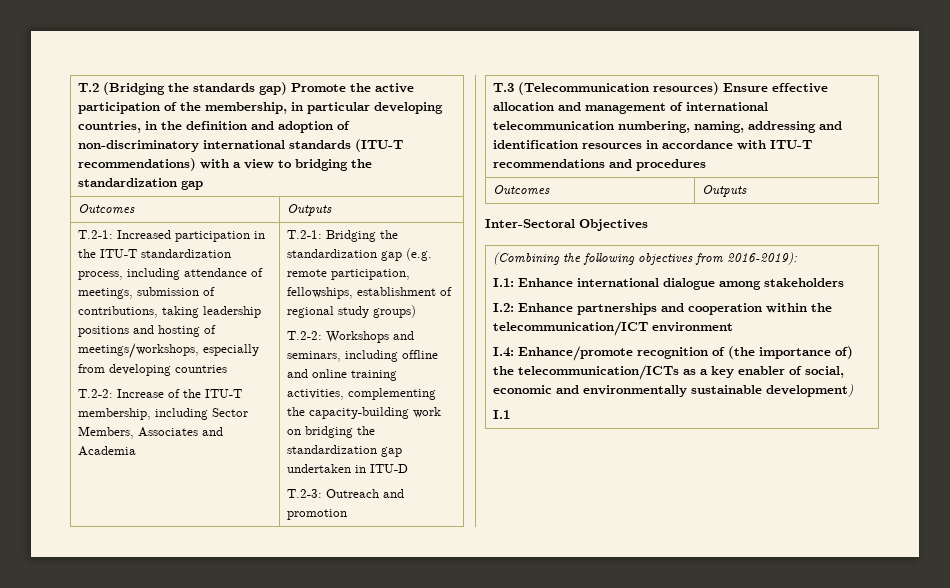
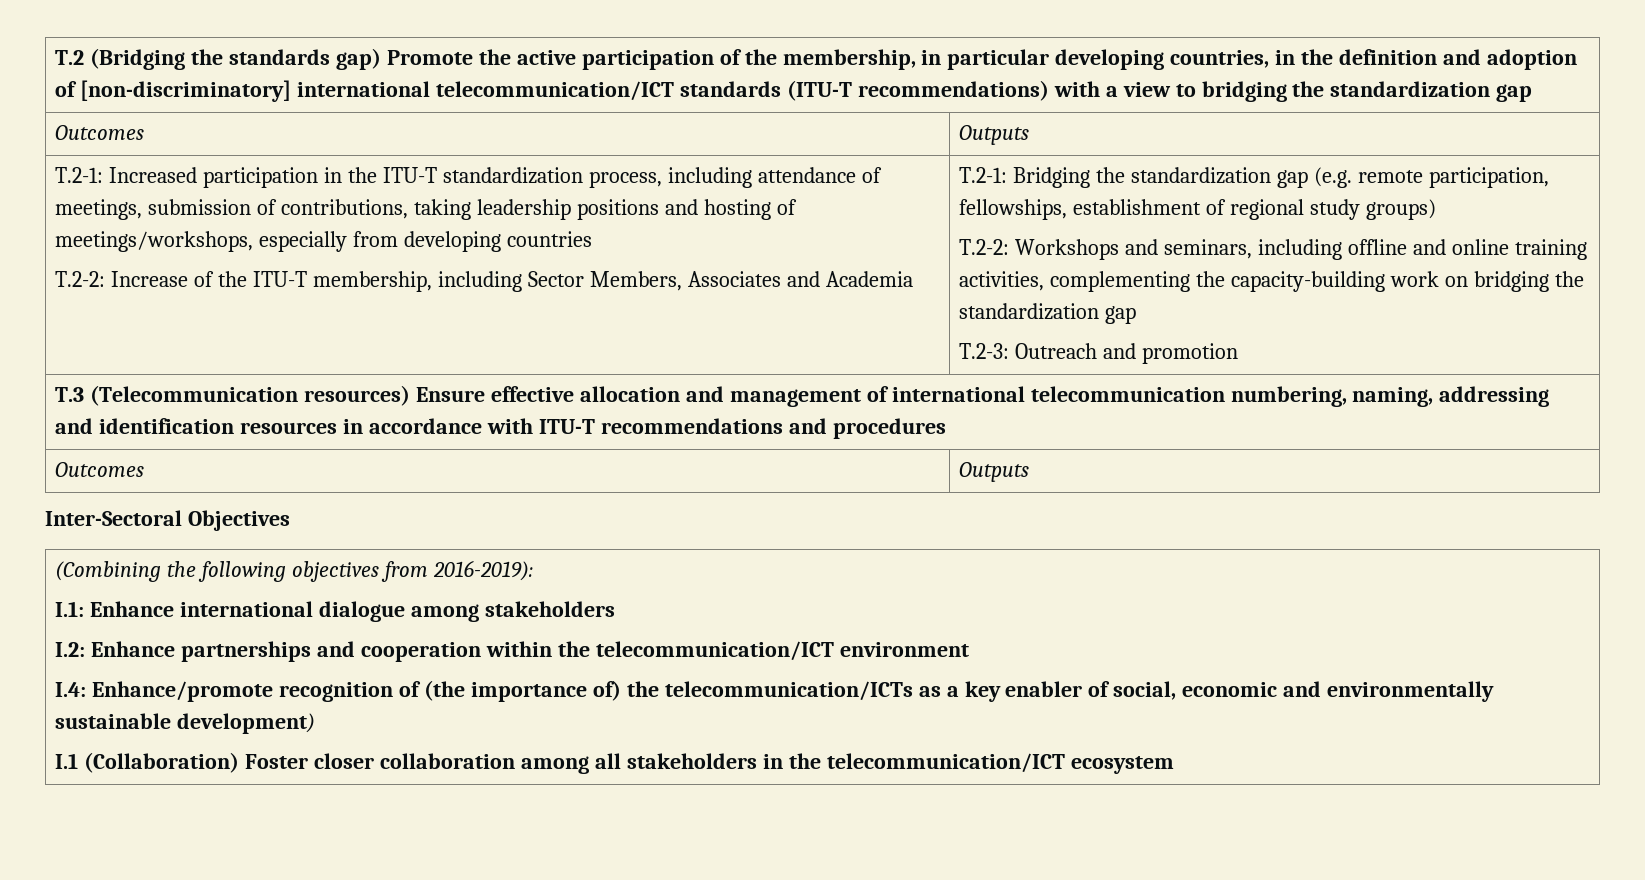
- T.2 (Bridging the standards gap) Promote the active participation of the membership, in particular developing countries, in the definition and adoption of non-discriminatory international standards (ITU-T recommendations) with a view to bridging the standardization gap
+ T.2 (Bridging the standards gap) Promote the active participation of the membership, in particular developing countries, in the definition and adoption of [non-discriminatory] international telecommunication/ICT standards (ITU-T recommendations) with a view to bridging the standardization gap
- T.2-2: Workshops and seminars, including offline and online training activities, complementing the capacity-building work on bridging the standardization gap undertaken in ITU-D
+ T.2-2: Workshops and seminars, including offline and online training activities, complementing the capacity-building work on bridging the standardization gap
- I.1
+ I.1 (Collaboration) Foster closer collaboration among all stakeholders in the telecommunication/ICT ecosystem

